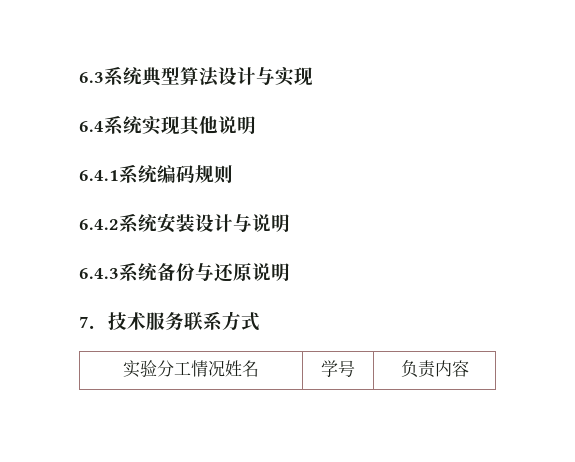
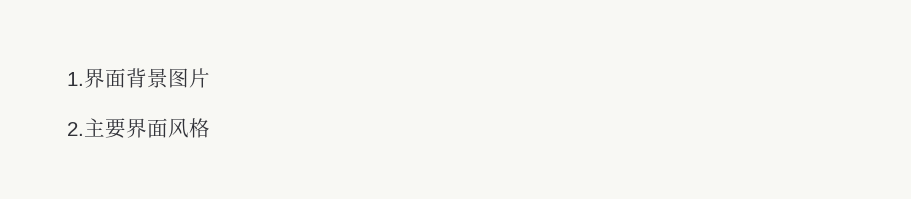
- 6.3系统典型算法设计与实现
- 6.4系统实现其他说明
- 6.4.1系统编码规则
- 6.4.2系统安装设计与说明
- 6.4.3系统备份与还原说明
- 7．技术服务联系方式
- 实验分工情况姓名 | 学号 | 负责内容
+ 1.界面背景图片
+ 2.主要界面风格

